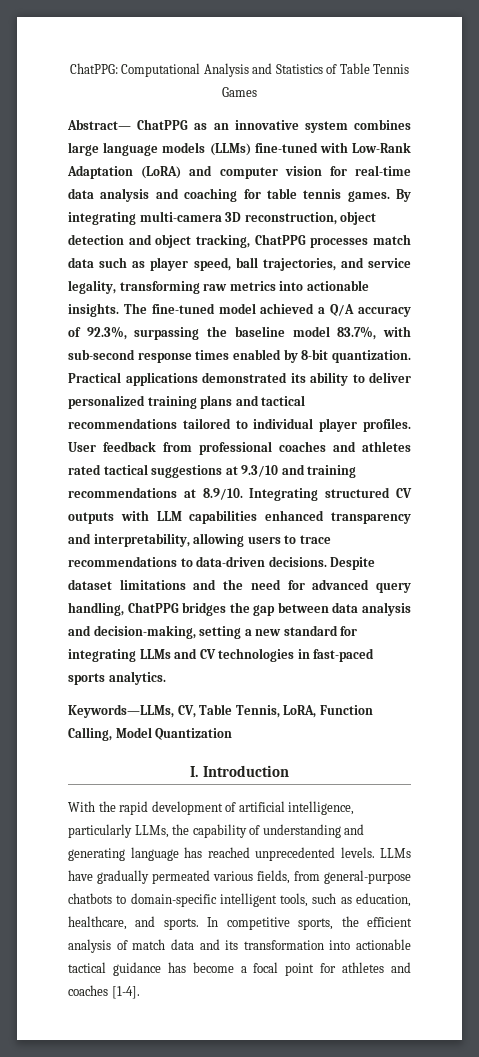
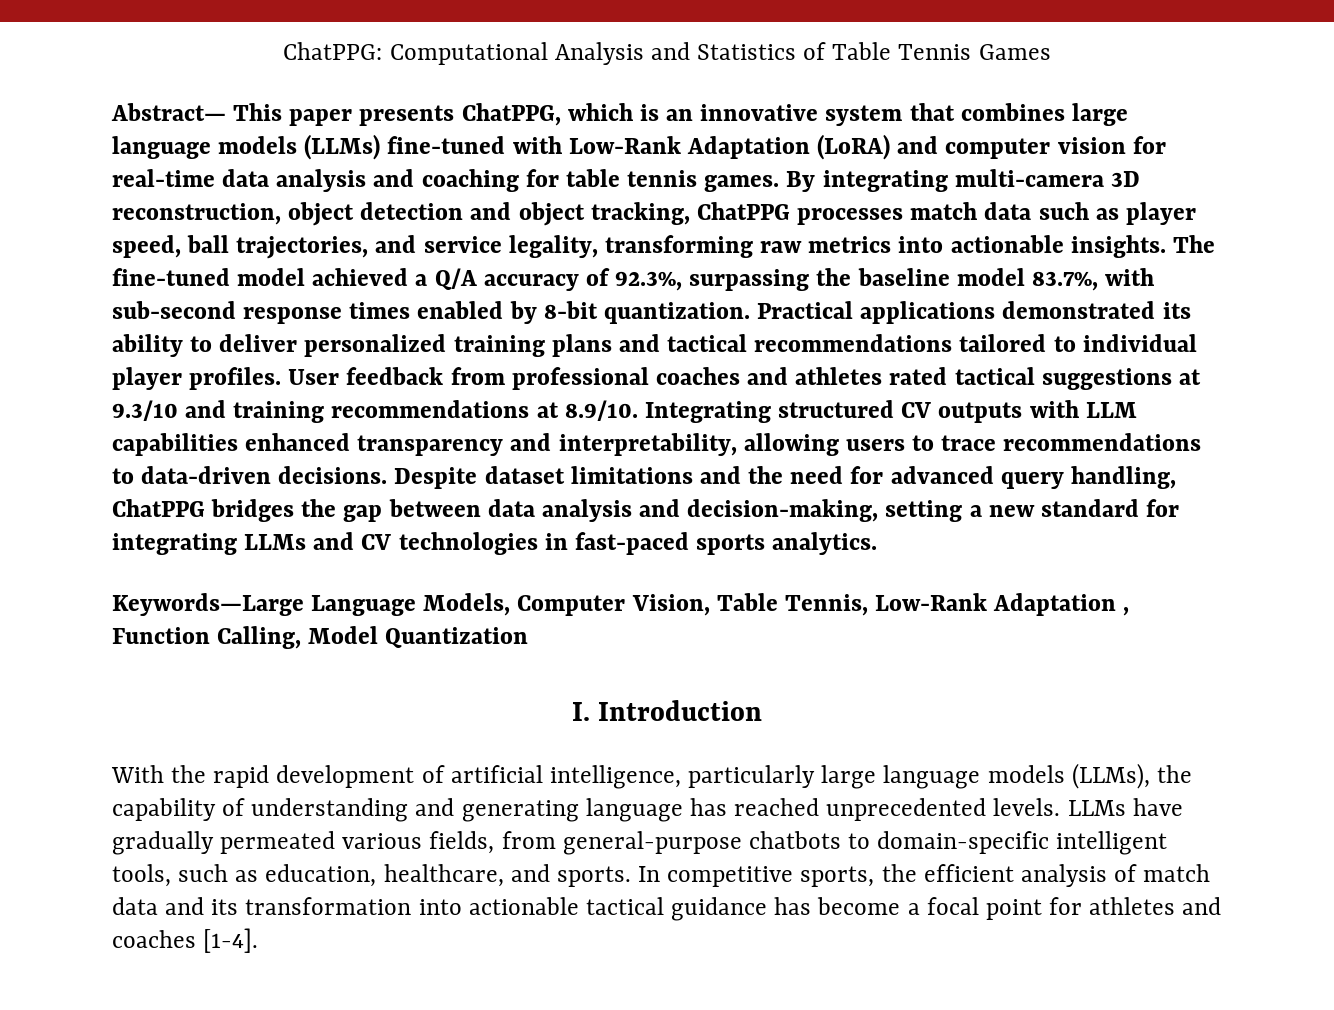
- Abstract— ChatPPG as an innovative system combines large language models (LLMs) fine-tuned with Low-Rank Adaptation (LoRA) and computer vision for real-time data analysis and coaching for table tennis games.
+ Abstract— This paper presents ChatPPG, which is an innovative system that combines large language models (LLMs) fine-tuned with Low-Rank Adaptation (LoRA) and computer vision for real-time data analysis and coaching for table tennis games.
- Keywords—LLMs, CV, Table Tennis, LoRA, Function Calling, Model Quantization
+ Keywords—Large Language Models, Computer Vision, Table Tennis, Low-Rank Adaptation , Function Calling, Model Quantization
- With the rapid development of artificial intelligence, particularly LLMs, the capability of understanding and generating language has reached unprecedented levels.
+ With the rapid development of artificial intelligence, particularly large language models (LLMs), the capability of understanding and generating language has reached unprecedented levels.

